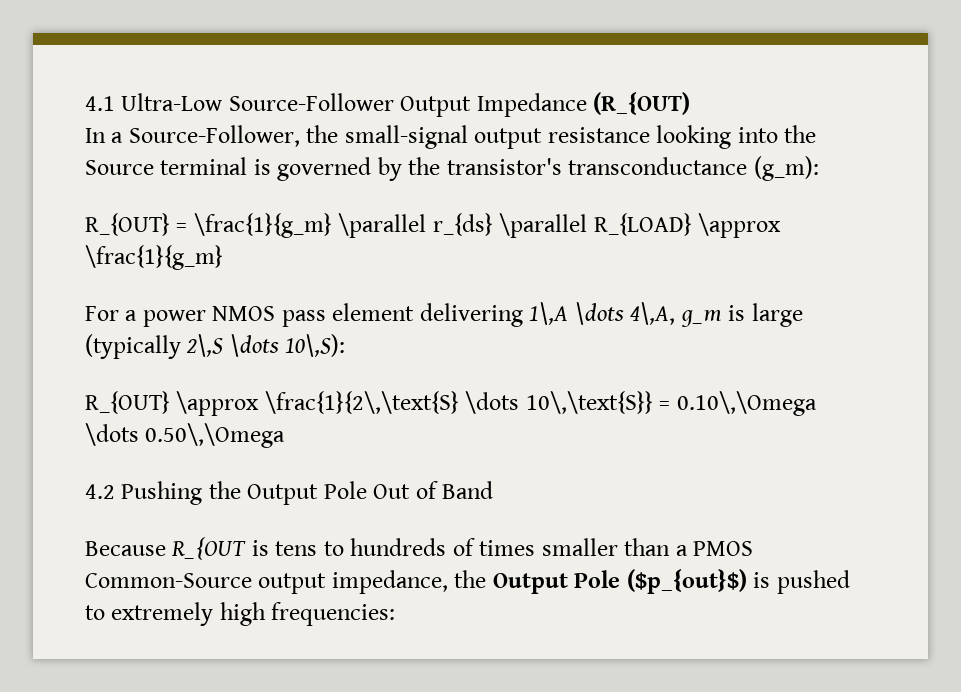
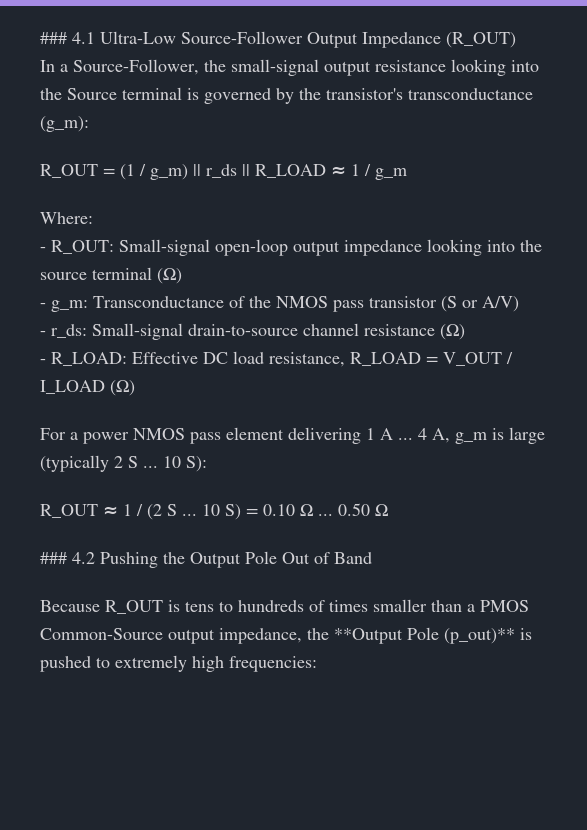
- 4.1 Ultra-Low Source-Follower Output Impedance (R_{OUT)
+ ### 4.1 Ultra-Low Source-Follower Output Impedance (R_OUT)
- R_{OUT} = \frac{1}{g_m} \parallel r_{ds} \parallel R_{LOAD} \approx \frac{1}{g_m}
+ R_OUT = (1 / g_m) || r_ds || R_LOAD ≈ 1 / g_m
+ Where:
+ - R_OUT: Small-signal open-loop output impedance looking into the source terminal (Ω)
+ - g_m: Transconductance of the NMOS pass transistor (S or A/V)
+ - r_ds: Small-signal drain-to-source channel resistance (Ω)
+ - R_LOAD: Effective DC load resistance, R_LOAD = V_OUT / I_LOAD (Ω)
- For a power NMOS pass element delivering 1\,A \dots 4\,A, g_m is large (typically 2\,S \dots 10\,S):
- R_{OUT} \approx \frac{1}{2\,\text{S} \dots 10\,\text{S}} = 0.10\,\Omega \dots 0.50\,\Omega
- 4.2 Pushing the Output Pole Out of Band
+ For a power NMOS pass element delivering 1 A ... 4 A, g_m is large (typically 2 S ... 10 S):
+ R_OUT ≈ 1 / (2 S ... 10 S) = 0.10 Ω ... 0.50 Ω
+ ### 4.2 Pushing the Output Pole Out of Band
- Because R_{OUT is tens to hundreds of times smaller than a PMOS Common-Source output impedance, the Output Pole ($p_{out}$) is pushed to extremely high frequencies:
+ Because R_OUT is tens to hundreds of times smaller than a PMOS Common-Source output impedance, the **Output Pole (p_out)** is pushed to extremely high frequencies:

